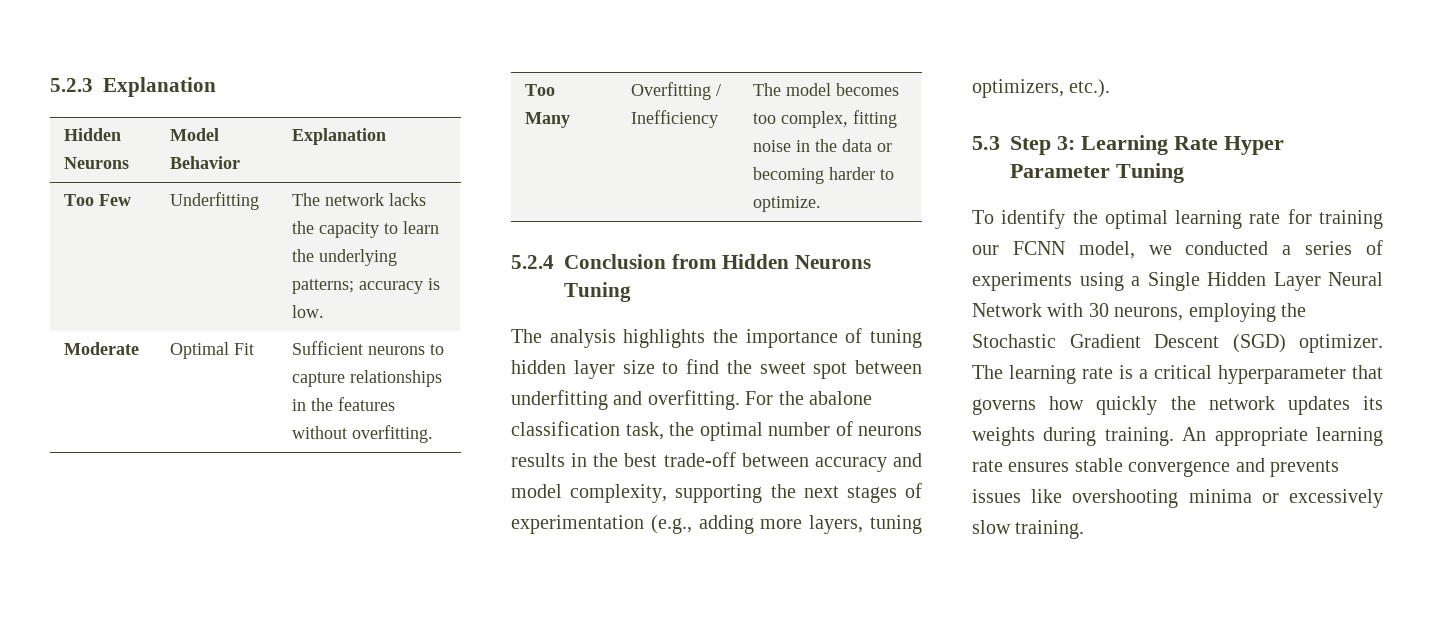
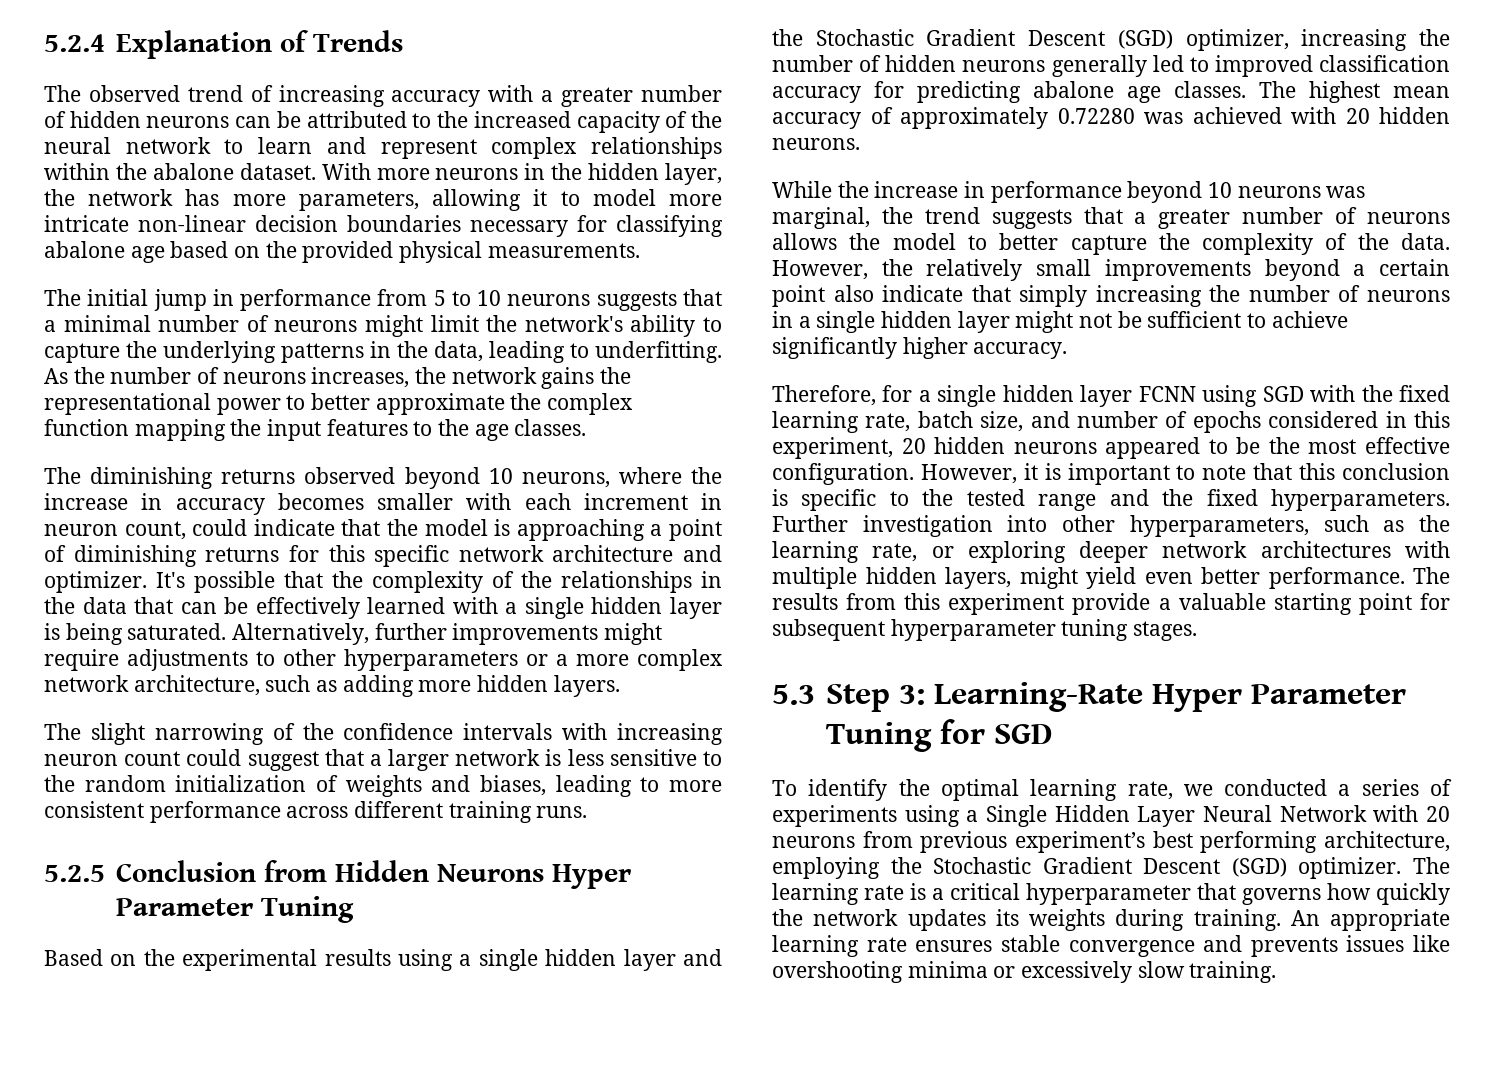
- 5.2.3 Explanation
- Hidden Neurons | Model Behavior | Explanation
- Too Few | Underfitting | The network lacks the capacity to learn the underlying patterns; accuracy is low.
- Moderate | Optimal Fit | Sufficient neurons to capture relationships in the features without overfitting.
- Too Many | Overfitting / Inefficiency | The model becomes too complex, fitting noise in the data or becoming harder to optimize.
- 5.2.4 Conclusion from Hidden Neurons Tuning
- The analysis highlights the importance of tuning hidden layer size to find the sweet spot between underfitting and overfitting. For the abalone classification task, the optimal number of neurons results in the best trade-off between accuracy and model complexity, supporting the next stages of experimentation (e.g., adding more layers, tuning optimizers, etc.).
+ 5.2.4 Explanation of Trends
+ The observed trend of increasing accuracy with a greater number of hidden neurons can be attributed to the increased capacity of the neural network to learn and represent complex relationships within the abalone dataset. With more neurons in the hidden layer, the network has more parameters, allowing it to model more intricate non-linear decision boundaries necessary for classifying abalone age based on the provided physical measurements.
+ The initial jump in performance from 5 to 10 neurons suggests that a minimal number of neurons might limit the network's ability to capture the underlying patterns in the data, leading to underfitting. As the number of neurons increases, the network gains the representational power to better approximate the complex function mapping the input features to the age classes.
+ The diminishing returns observed beyond 10 neurons, where the increase in accuracy becomes smaller with each increment in neuron count, could indicate that the model is approaching a point of diminishing returns for this specific network architecture and optimizer. It's possible that the complexity of the relationships in the data that can be effectively learned with a single hidden layer is being saturated. Alternatively, further improvements might require adjustments to other hyperparameters or a more complex network architecture, such as adding more hidden layers.
+ The slight narrowing of the confidence intervals with increasing neuron count could suggest that a larger network is less sensitive to the random initialization of weights and biases, leading to more consistent performance across different training runs.
+ 5.2.5 Conclusion from Hidden Neurons Hyper Parameter Tuning
+ Based on the experimental results using a single hidden layer and the Stochastic Gradient Descent (SGD) optimizer, increasing the number of hidden neurons generally led to improved classification accuracy for predicting abalone age classes. The highest mean accuracy of approximately 0.72280 was achieved with 20 hidden neurons.
+ While the increase in performance beyond 10 neurons was marginal, the trend suggests that a greater number of neurons allows the model to better capture the complexity of the data. However, the relatively small improvements beyond a certain point also indicate that simply increasing the number of neurons in a single hidden layer might not be sufficient to achieve significantly higher accuracy.
+ Therefore, for a single hidden layer FCNN using SGD with the fixed learning rate, batch size, and number of epochs considered in this experiment, 20 hidden neurons appeared to be the most effective configuration. However, it is important to note that this conclusion is specific to the tested range and the fixed hyperparameters. Further investigation into other hyperparameters, such as the learning rate, or exploring deeper network architectures with multiple hidden layers, might yield even better performance. The results from this experiment provide a valuable starting point for subsequent hyperparameter tuning stages.
- 5.3 Step 3: Learning Rate Hyper Parameter Tuning
+ 5.3 Step 3: Learning-Rate Hyper Parameter Tuning for SGD
- To identify the optimal learning rate for training our FCNN model, we conducted a series of experiments using a Single Hidden Layer Neural Network with 30 neurons, employing the Stochastic Gradient Descent (SGD) optimizer.
+ To identify the optimal learning rate, we conducted a series of experiments using a Single Hidden Layer Neural Network with 20 neurons from previous experiment’s best performing architecture, employing the Stochastic Gradient Descent (SGD) optimizer.

